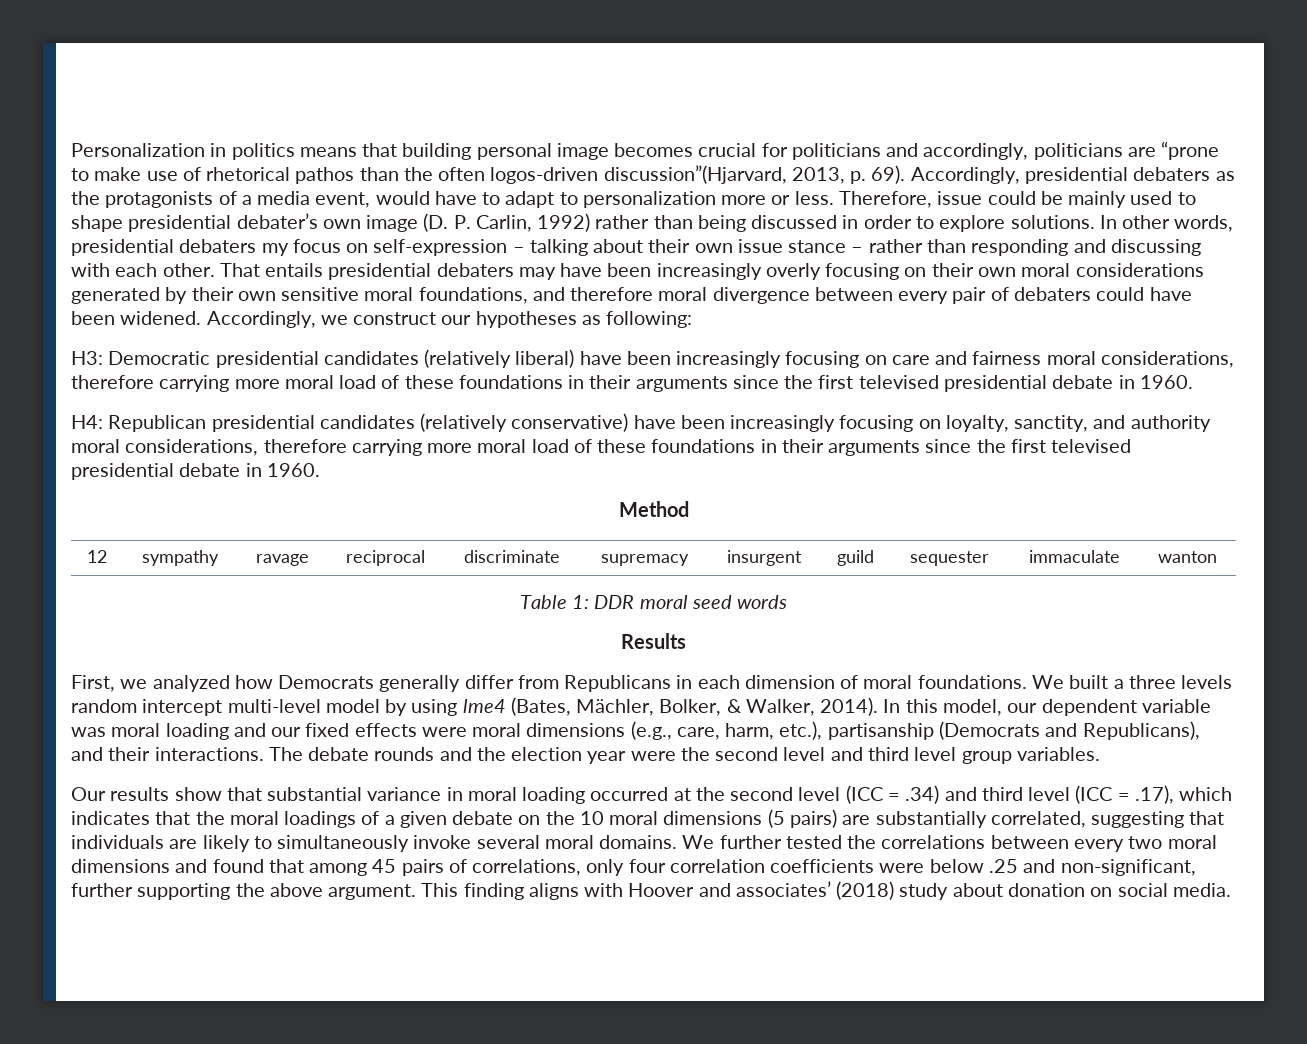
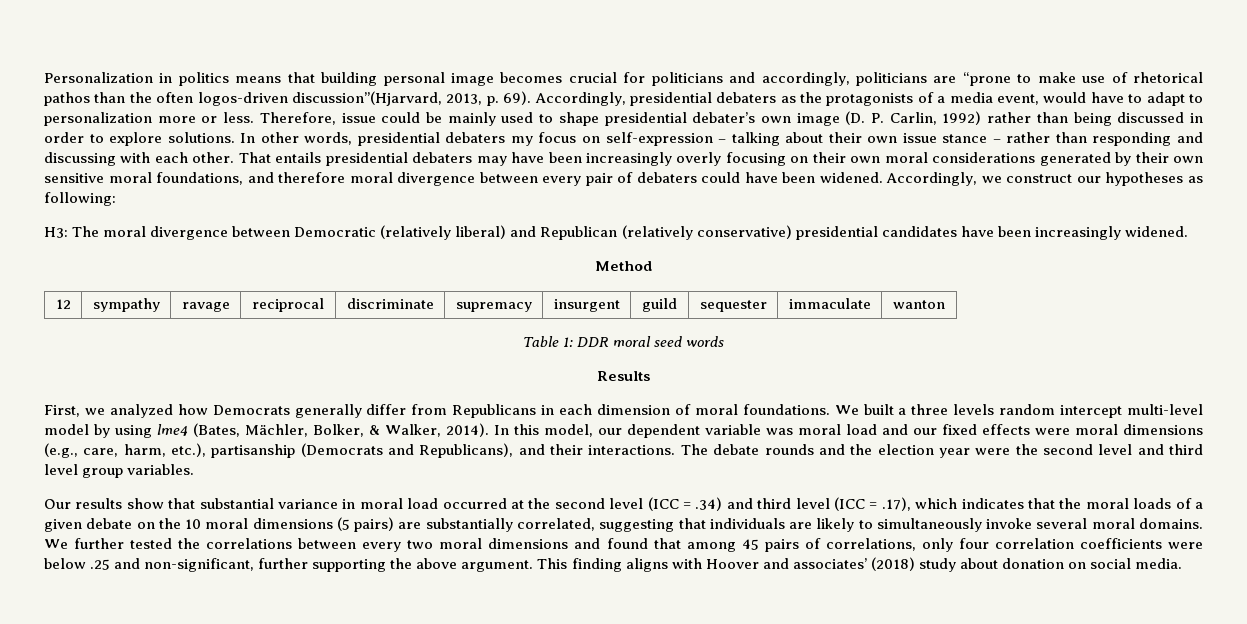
- H3: Democratic presidential candidates (relatively liberal) have been increasingly focusing on care and fairness moral considerations, therefore carrying more moral load of these foundations in their arguments since the first televised presidential debate in 1960.
- H4: Republican presidential candidates (relatively conservative) have been increasingly focusing on loyalty, sanctity, and authority moral considerations, therefore carrying more moral load of these foundations in their arguments since the first televised presidential debate in 1960.
+ H3: The moral divergence between Democratic (relatively liberal) and Republican (relatively conservative) presidential candidates have been increasingly widened.
- In this model, our dependent variable was moral loading and our fixed effects were moral dimensions (e.g., care, harm, etc.), partisanship (Democrats and Republicans), and their interactions.
+ In this model, our dependent variable was moral load and our fixed effects were moral dimensions (e.g., care, harm, etc.), partisanship (Democrats and Republicans), and their interactions.
- Our results show that substantial variance in moral loading occurred at the second level (ICC = .34) and third level (ICC = .17), which indicates that the moral loadings of a given debate on the 10 moral dimensions (5 pairs) are substantially correlated, suggesting that individuals are likely to simultaneously invoke several moral domains.
+ Our results show that substantial variance in moral load occurred at the second level (ICC = .34) and third level (ICC = .17), which indicates that the moral loads of a given debate on the 10 moral dimensions (5 pairs) are substantially correlated, suggesting that individuals are likely to simultaneously invoke several moral domains.

